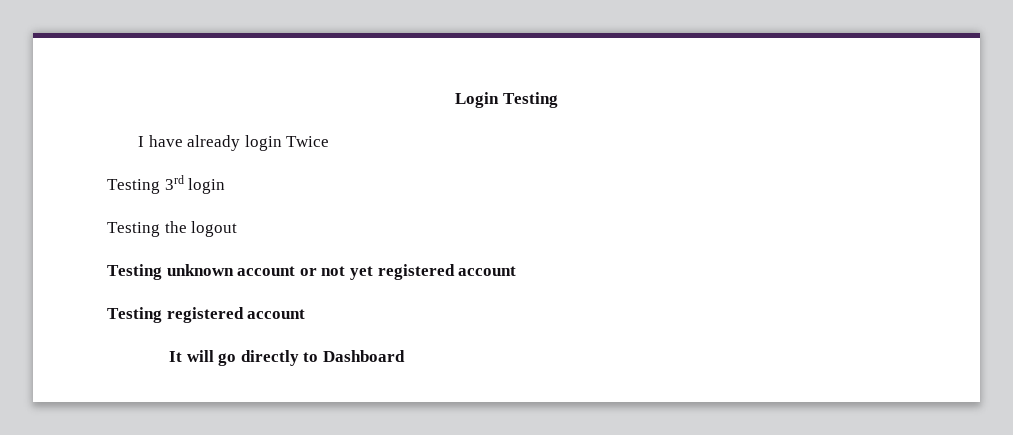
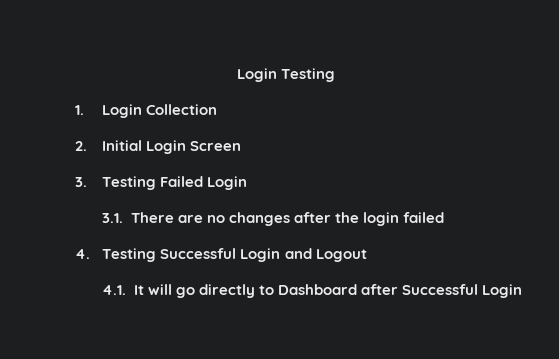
- I have already login Twice
- Testing 3rd login
- Testing the logout
- Testing unknown account or not yet registered account
- Testing registered account
- It will go directly to Dashboard
+ 1. Login Collection
+ 2. Initial Login Screen
+ 3. Testing Failed Login
+ 3.1. There are no changes after the login failed
+ 4. Testing Successful Login and Logout
+ 4.1. It will go directly to Dashboard after Successful Login

